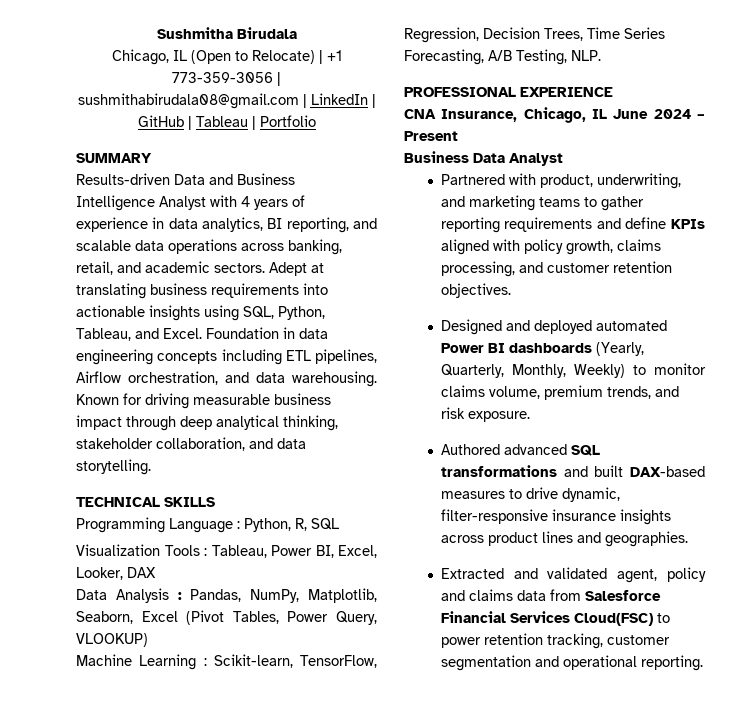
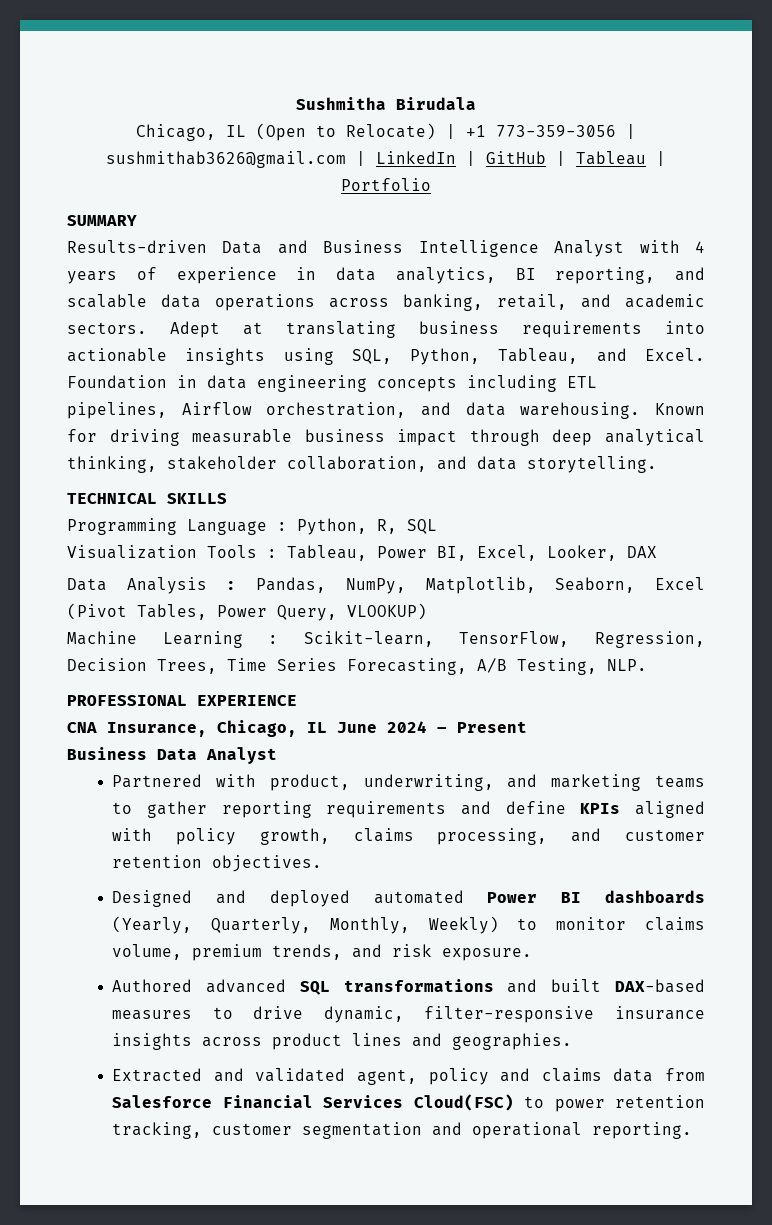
- Chicago, IL (Open to Relocate) | +1 773-359-3056 | sushmithabirudala08@gmail.com | LinkedIn | GitHub | Tableau | Portfolio
+ Chicago, IL (Open to Relocate) | +1 773-359-3056 | sushmithab3626@gmail.com | LinkedIn | GitHub | Tableau | Portfolio

